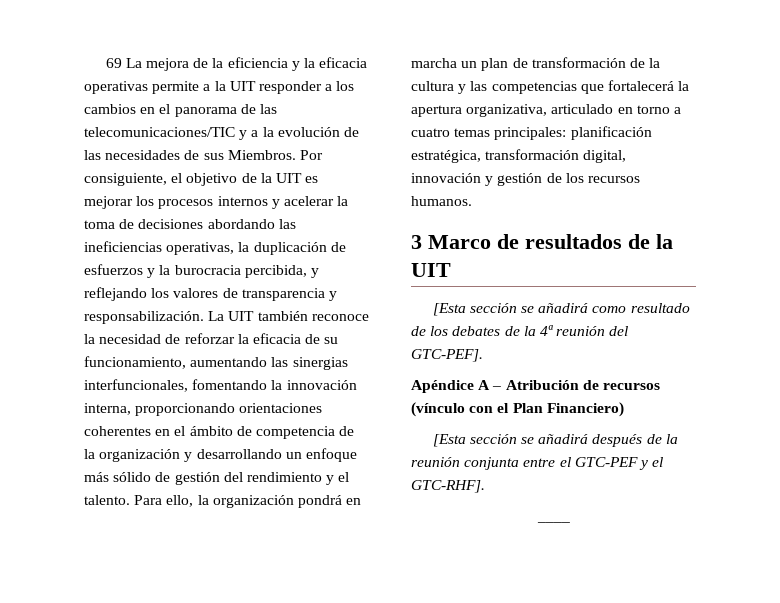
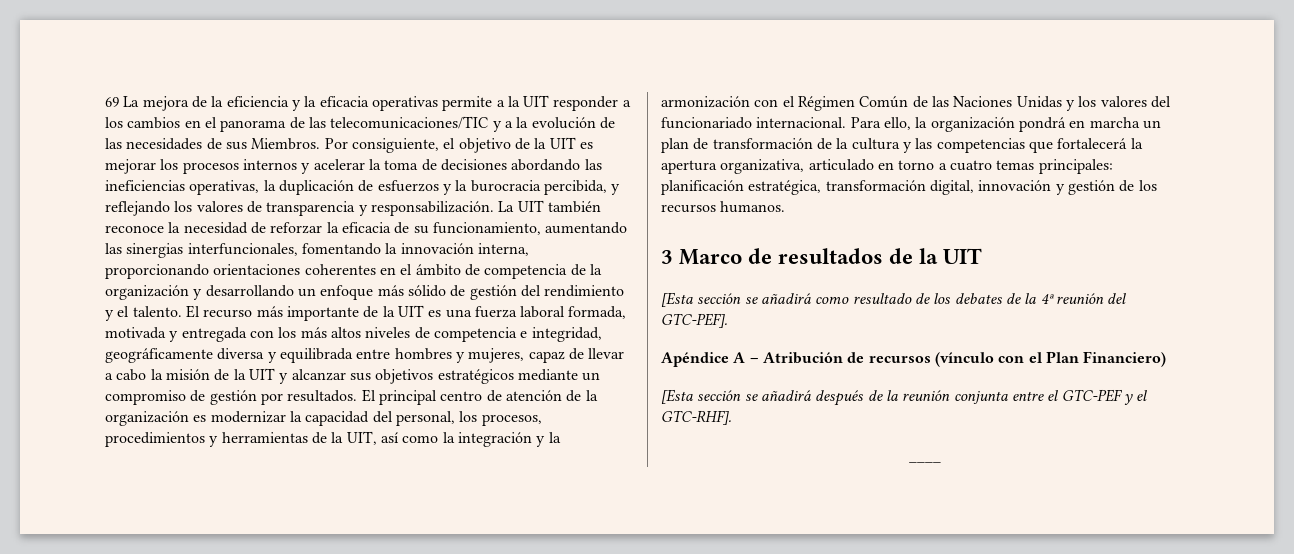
+ El recurso más importante de la UIT es una fuerza laboral formada, motivada y entregada con los más altos niveles de competencia e integridad, geográficamente diversa y equilibrada entre hombres y mujeres, capaz de llevar a cabo la misión de la UIT y alcanzar sus objetivos estratégicos mediante un compromiso de gestión por resultados. El principal centro de atención de la organización es modernizar la capacidad del personal, los procesos, procedimientos y herramientas de la UIT, así como la integración y la armonización con el Régimen Común de las Naciones Unidas y los valores del funcionariado internacional.

